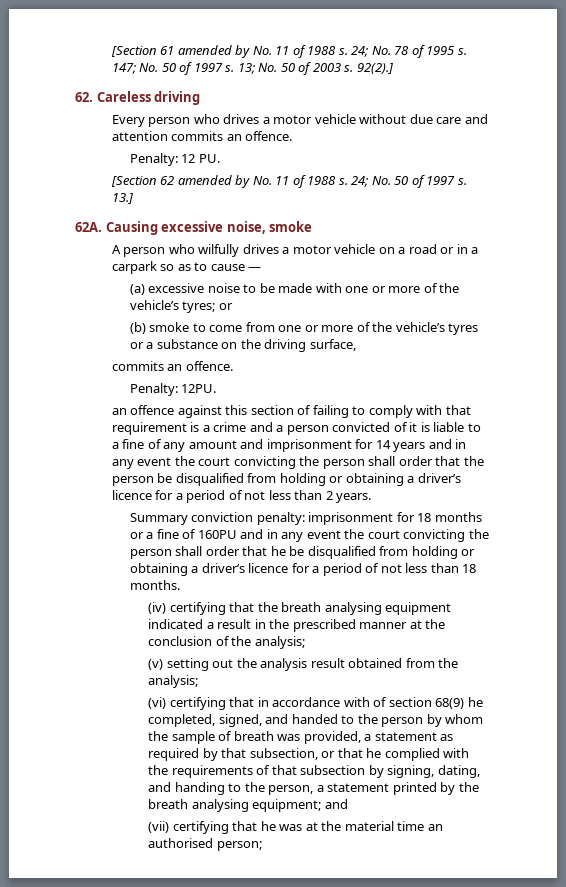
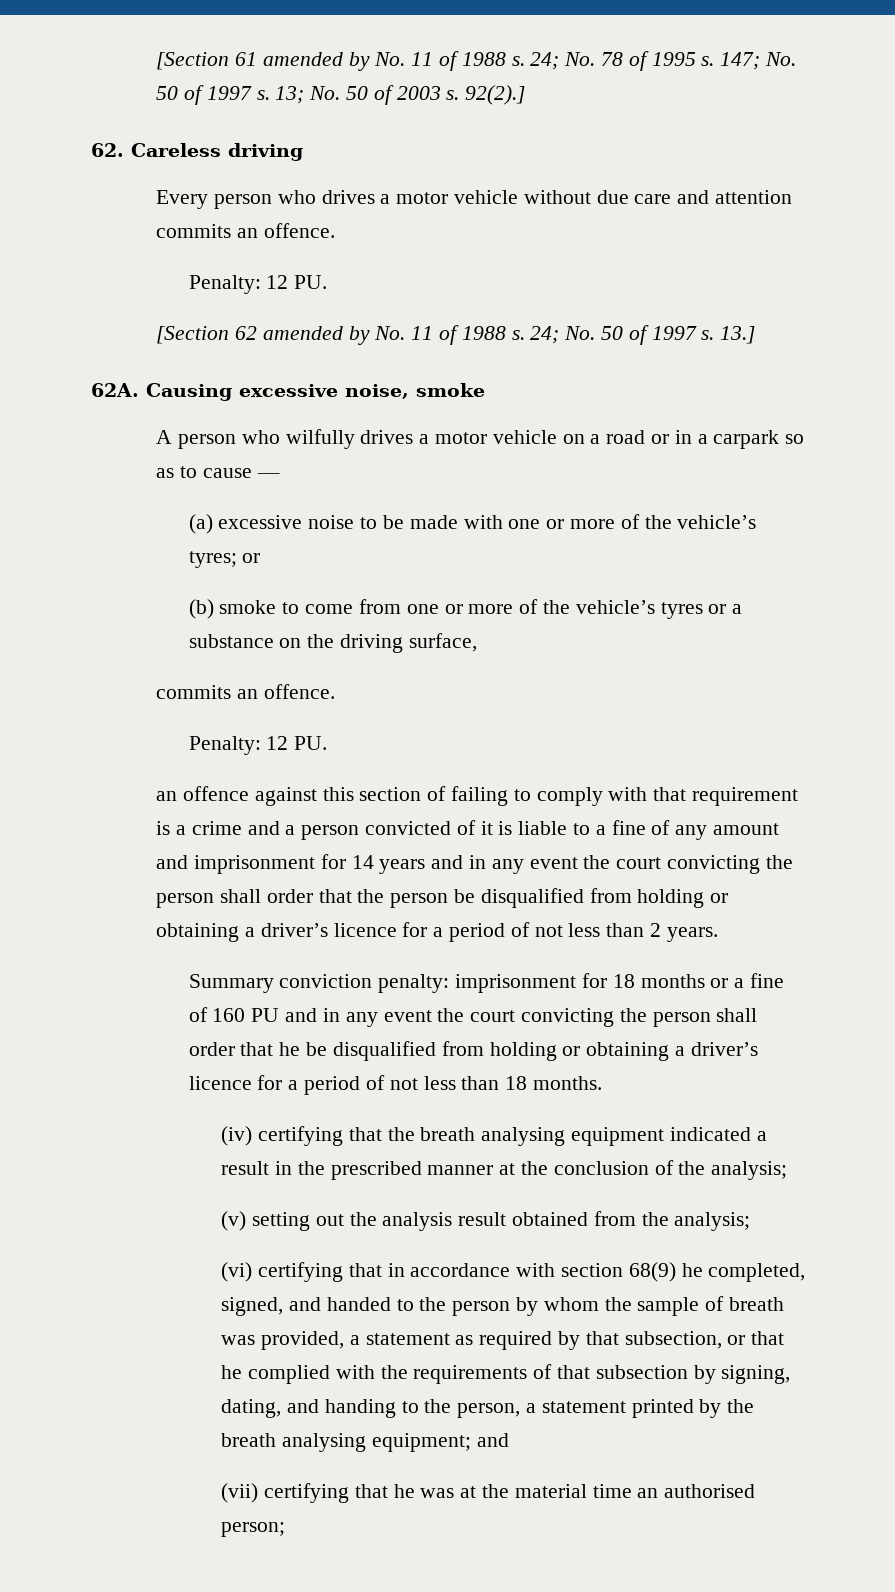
  (b) smoke to come from one or more of the vehicle’s tyres or a substance on the driving surface,
  commits an offence.
- Penalty: 12PU.
+ Penalty: 12 PU.
- Summary conviction penalty: imprisonment for 18 months or a fine of 160PU and in any event the court convicting the person shall order that he be disqualified from holding or obtaining a driver’s licence for a period of not less than 18 months.
+ Summary conviction penalty: imprisonment for 18 months or a fine of 160 PU and in any event the court convicting the person shall order that he be disqualified from holding or obtaining a driver’s licence for a period of not less than 18 months.
- (vi) certifying that in accordance with of section 68(9) he completed, signed, and handed to the person by whom the sample of breath was provided, a statement as required by that subsection, or that he complied with the requirements of that subsection by signing, dating, and handing to the person, a statement printed by the breath analysing equipment; and
+ (vi) certifying that in accordance with section 68(9) he completed, signed, and handed to the person by whom the sample of breath was provided, a statement as required by that subsection, or that he complied with the requirements of that subsection by signing, dating, and handing to the person, a statement printed by the breath analysing equipment; and

